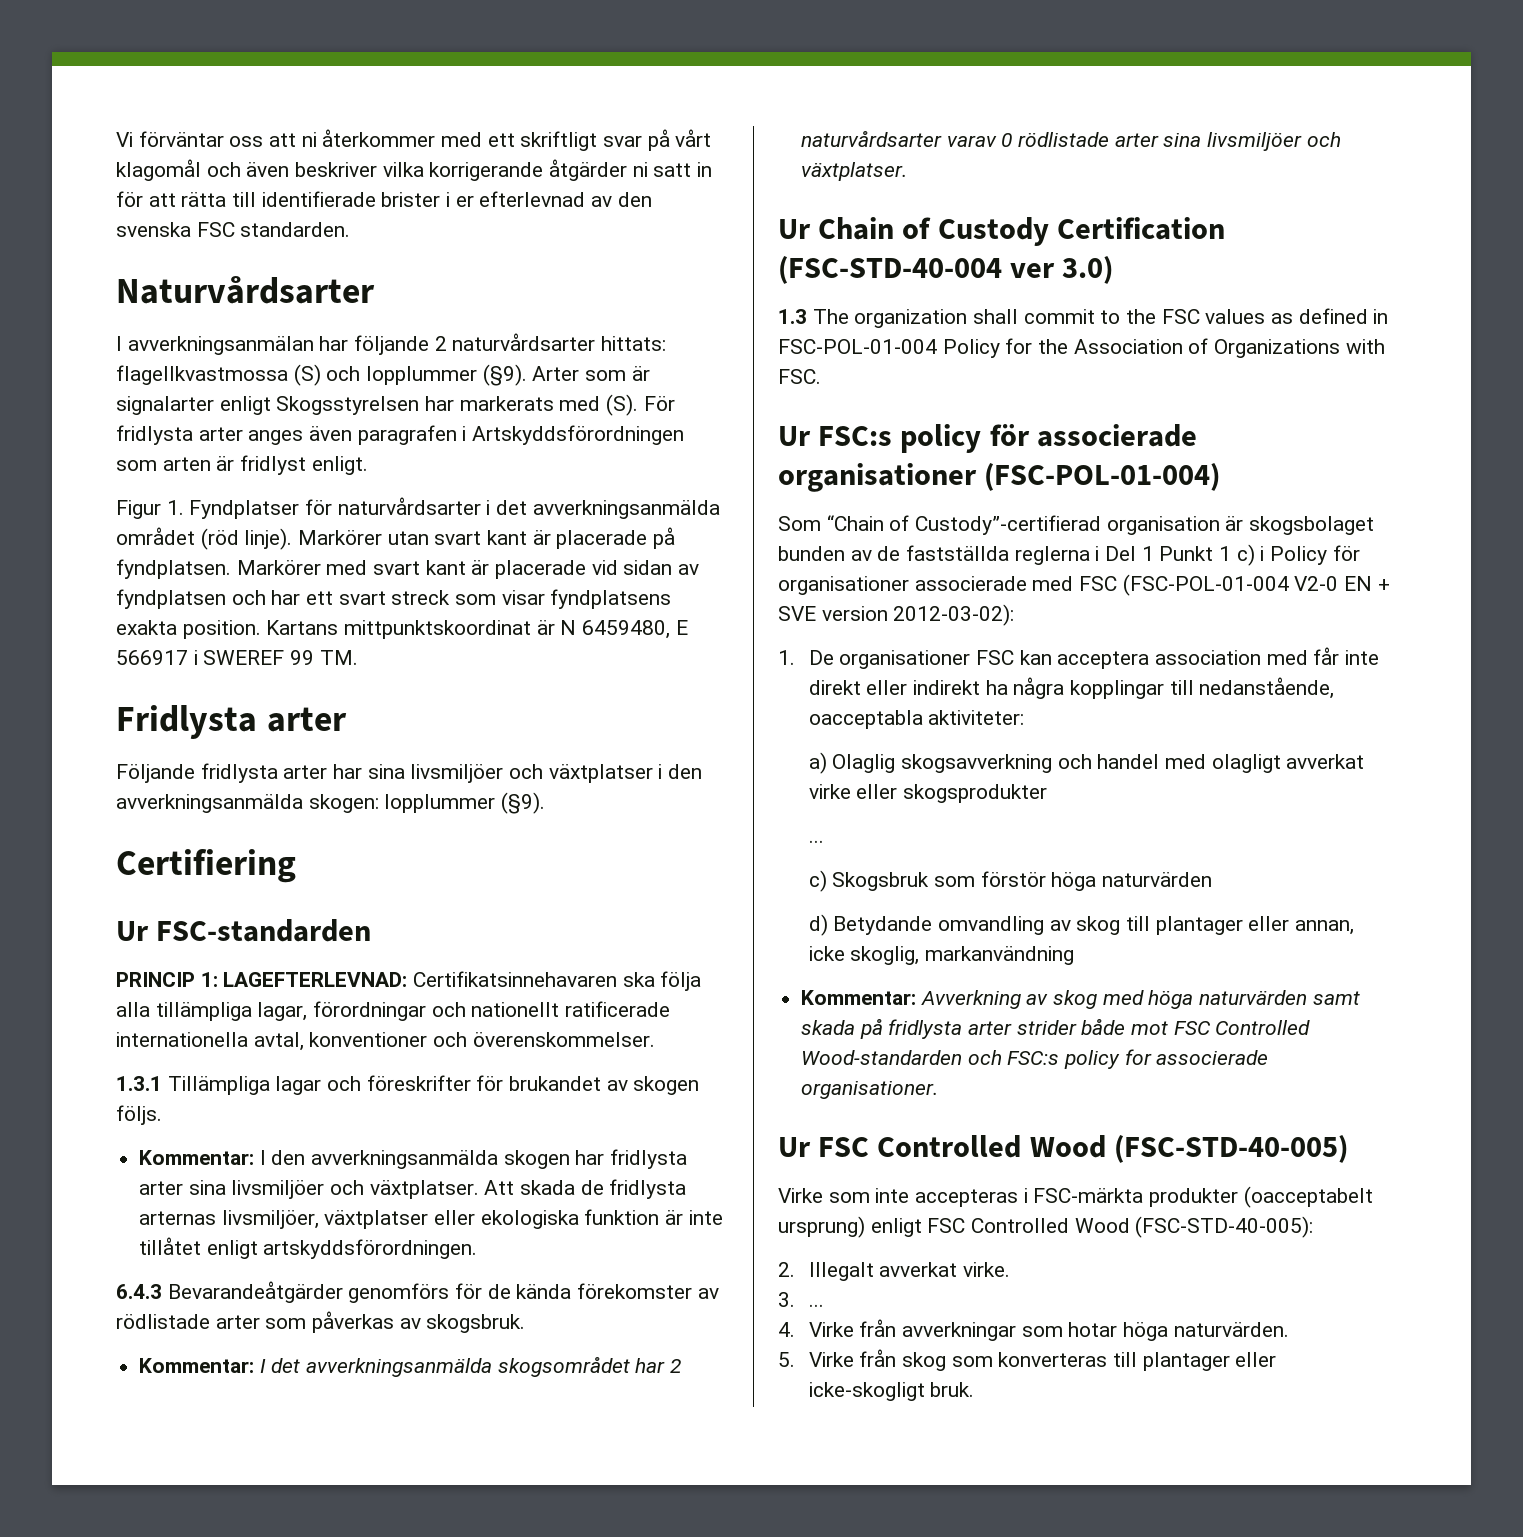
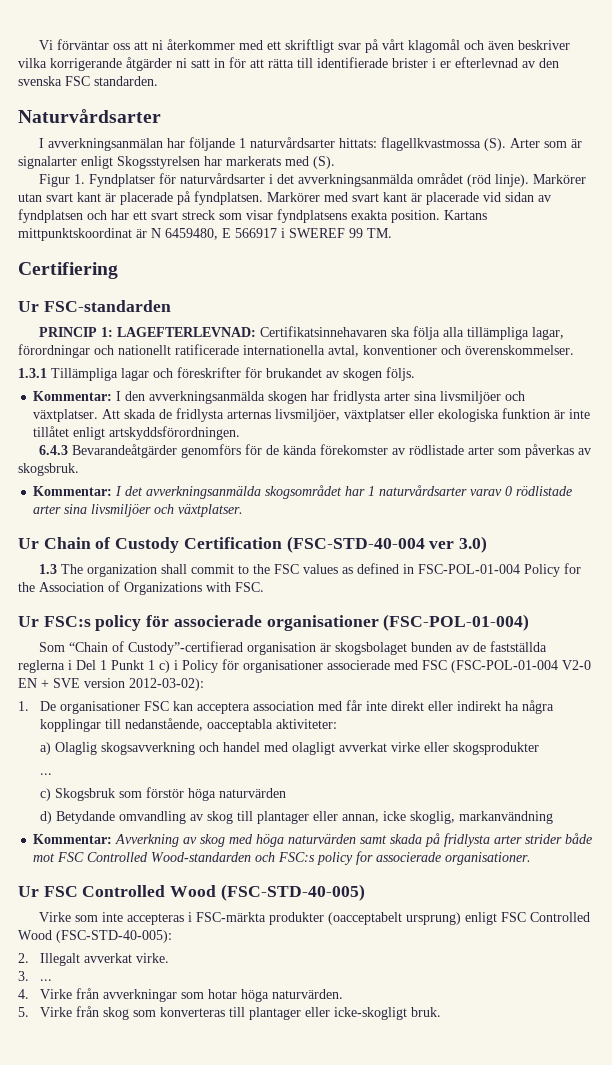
- I avverkningsanmälan har följande 2 naturvårdsarter hittats: flagellkvastmossa (S) och lopplummer (§9). Arter som är signalarter enligt Skogsstyrelsen har markerats med (S). För fridlysta arter anges även paragrafen i Artskyddsförordningen som arten är fridlyst enligt.
+ I avverkningsanmälan har följande 1 naturvårdsarter hittats: flagellkvastmossa (S). Arter som är signalarter enligt Skogsstyrelsen har markerats med (S).
- Fridlysta arter
- Följande fridlysta arter har sina livsmiljöer och växtplatser i den avverkningsanmälda skogen: lopplummer (§9).
- Kommentar: I det avverkningsanmälda skogsområdet har 2 naturvårdsarter varav 0 rödlistade arter sina livsmiljöer och växtplatser.
+ Kommentar: I det avverkningsanmälda skogsområdet har 1 naturvårdsarter varav 0 rödlistade arter sina livsmiljöer och växtplatser.

